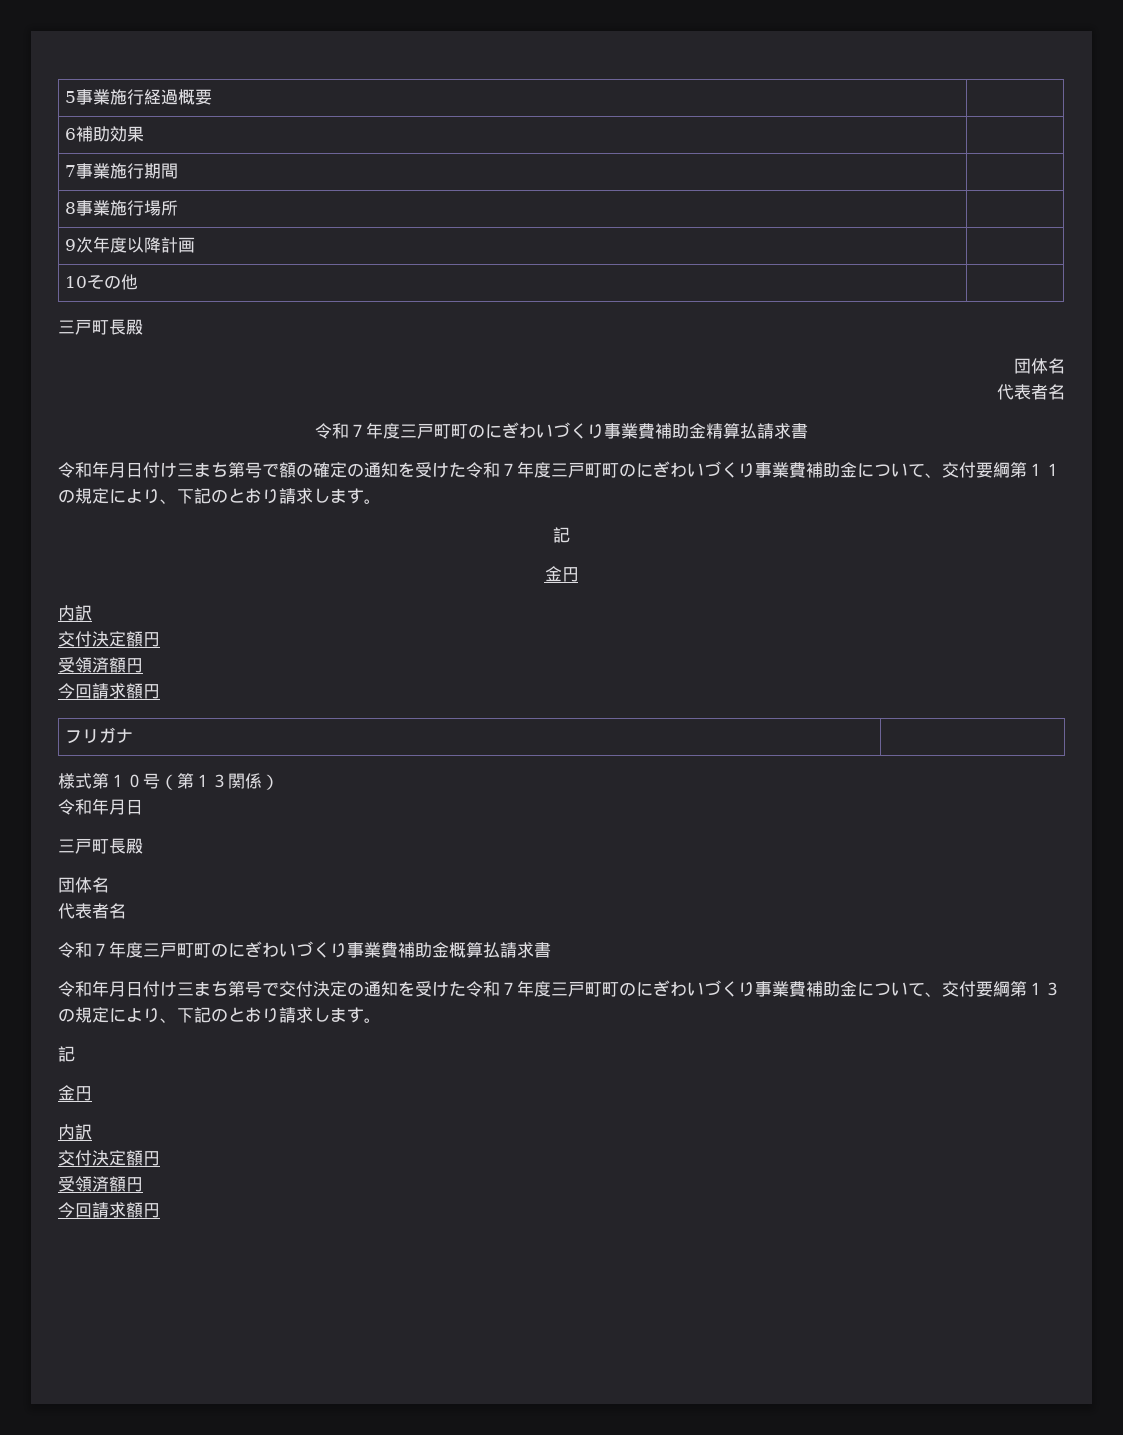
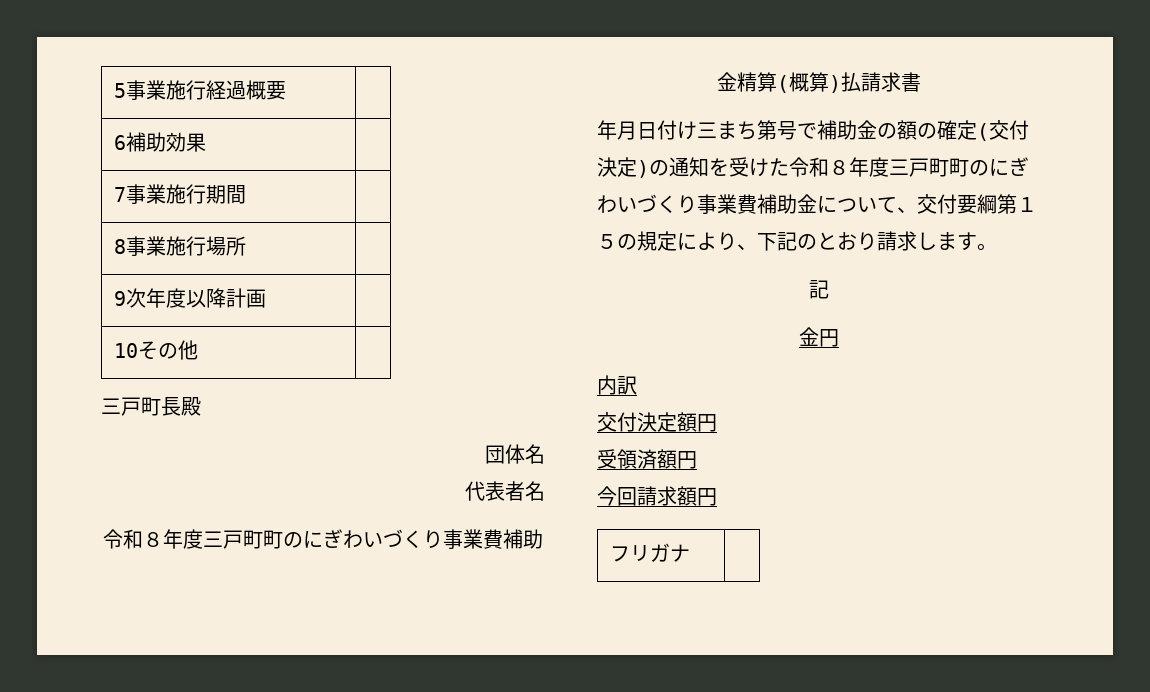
- 令和７年度三戸町町のにぎわいづくり事業費補助金精算払請求書
- 令和年月日付け三まち第号で額の確定の通知を受けた令和７年度三戸町町のにぎわいづくり事業費補助金について、交付要綱第１１の規定により、下記のとおり請求します。
+ 令和８年度三戸町町のにぎわいづくり事業費補助金精算(概算)払請求書
+ 年月日付け三まち第号で補助金の額の確定(交付決定)の通知を受けた令和８年度三戸町町のにぎわいづくり事業費補助金について、交付要綱第１５の規定により、下記のとおり請求します。
- 様式第１０号（第１３関係）
- 令和年月日
- 三戸町長殿
- 団体名
- 代表者名
- 令和７年度三戸町町のにぎわいづくり事業費補助金概算払請求書
- 令和年月日付け三まち第号で交付決定の通知を受けた令和７年度三戸町町のにぎわいづくり事業費補助金について、交付要綱第１３の規定により、下記のとおり請求します。
- 記
- 金円
- 内訳
- 交付決定額円
- 受領済額円
- 今回請求額円

